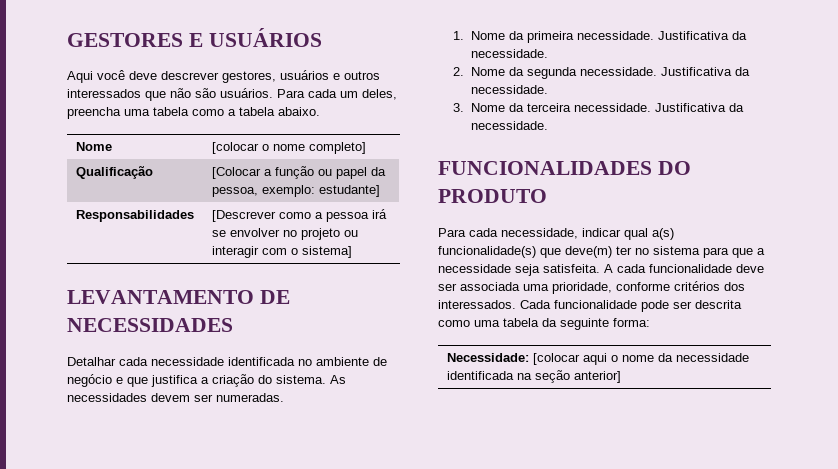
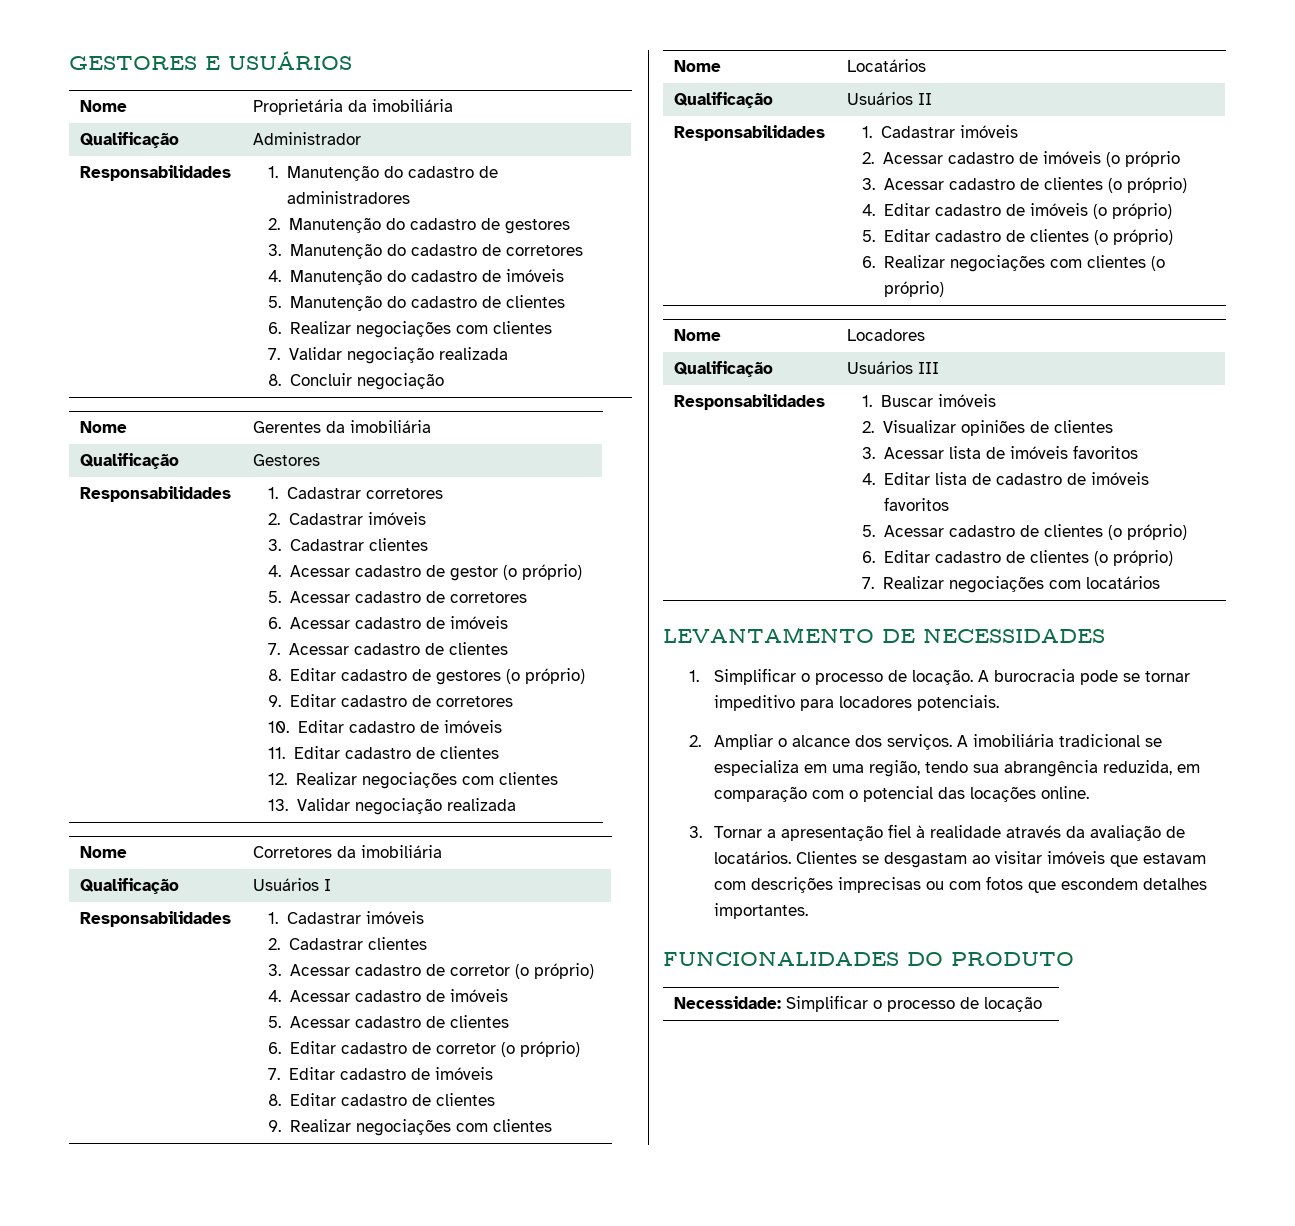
- Aqui você deve descrever gestores, usuários e outros interessados que não são usuários. Para cada um deles, preencha uma tabela como a tabela abaixo.
- Nome | [colocar o nome completo]
- Qualificação | [Colocar a função ou papel da pessoa, exemplo: estudante]
- Responsabilidades | [Descrever como a pessoa irá se envolver no projeto ou interagir com o sistema]
+ Nome | Proprietária da imobiliária
+ Qualificação | Administrador
+ Responsabilidades | 1. Manutenção do cadastro de administradores
+ 2. Manutenção do cadastro de gestores
+ 3. Manutenção do cadastro de corretores
+ 4. Manutenção do cadastro de imóveis
+ 5. Manutenção do cadastro de clientes
+ 6. Realizar negociações com clientes
+ 7. Validar negociação realizada
+ 8. Concluir negociação
+ Nome | Gerentes da imobiliária
+ Qualificação | Gestores
+ Responsabilidades | 1. Cadastrar corretores
+ 2. Cadastrar imóveis
+ 3. Cadastrar clientes
+ 4. Acessar cadastro de gestor (o próprio)
+ 5. Acessar cadastro de corretores
+ 6. Acessar cadastro de imóveis
+ 7. Acessar cadastro de clientes
+ 8. Editar cadastro de gestores (o próprio)
+ 9. Editar cadastro de corretores
+ 10. Editar cadastro de imóveis
+ 11. Editar cadastro de clientes
+ 12. Realizar negociações com clientes
+ 13. Validar negociação realizada
+ Nome | Corretores da imobiliária
+ Qualificação | Usuários I
+ Responsabilidades | 1. Cadastrar imóveis
+ 2. Cadastrar clientes
+ 3. Acessar cadastro de corretor (o próprio)
+ 4. Acessar cadastro de imóveis
+ 5. Acessar cadastro de clientes
+ 6. Editar cadastro de corretor (o próprio)
+ 7. Editar cadastro de imóveis
+ 8. Editar cadastro de clientes
+ 9. Realizar negociações com clientes
+ Nome | Locatários
+ Qualificação | Usuários II
+ Responsabilidades | 1. Cadastrar imóveis
+ 2. Acessar cadastro de imóveis (o próprio
+ 3. Acessar cadastro de clientes (o próprio)
+ 4. Editar cadastro de imóveis (o próprio)
+ 5. Editar cadastro de clientes (o próprio)
+ 6. Realizar negociações com clientes (o próprio)
+ Nome | Locadores
+ Qualificação | Usuários III
+ Responsabilidades | 1. Buscar imóveis
+ 2. Visualizar opiniões de clientes
+ 3. Acessar lista de imóveis favoritos
+ 4. Editar lista de cadastro de imóveis favoritos
+ 5. Acessar cadastro de clientes (o próprio)
+ 6. Editar cadastro de clientes (o próprio)
+ 7. Realizar negociações com locatários
  LEVANTAMENTO DE NECESSIDADES
- Detalhar cada necessidade identificada no ambiente de negócio e que justifica a criação do sistema. As necessidades devem ser numeradas.
- 1. Nome da primeira necessidade. Justificativa da necessidade.
- 2. Nome da segunda necessidade. Justificativa da necessidade.
- 3. Nome da terceira necessidade. Justificativa da necessidade.
+ 1. Simplificar o processo de locação. A burocracia pode se tornar impeditivo para locadores potenciais.
+ 2. Ampliar o alcance dos serviços. A imobiliária tradicional se especializa em uma região, tendo sua abrangência reduzida, em comparação com o potencial das locações online.
+ 3. Tornar a apresentação fiel à realidade através da avaliação de locatários. Clientes se desgastam ao visitar imóveis que estavam com descrições imprecisas ou com fotos que escondem detalhes importantes.
  FUNCIONALIDADES DO PRODUTO
- Para cada necessidade, indicar qual a(s) funcionalidade(s) que deve(m) ter no sistema para que a necessidade seja satisfeita. A cada funcionalidade deve ser associada uma prioridade, conforme critérios dos interessados. Cada funcionalidade pode ser descrita como uma tabela da seguinte forma:
- Necessidade: [colocar aqui o nome da necessidade identificada na seção anterior]
+ Necessidade: Simplificar o processo de locação

